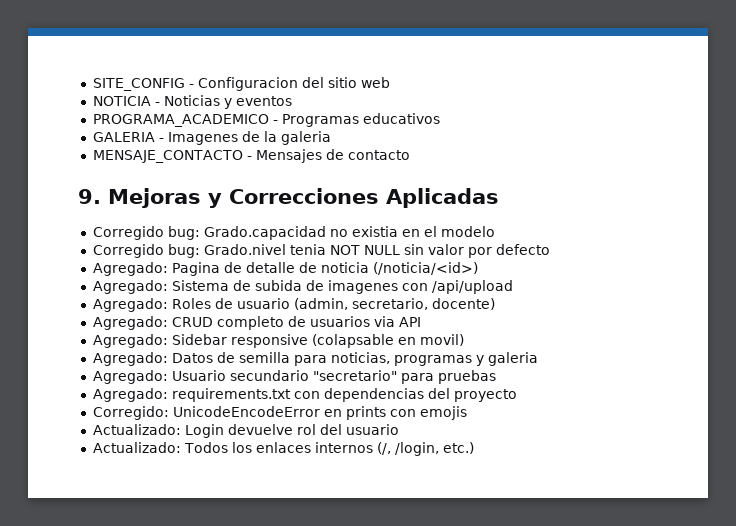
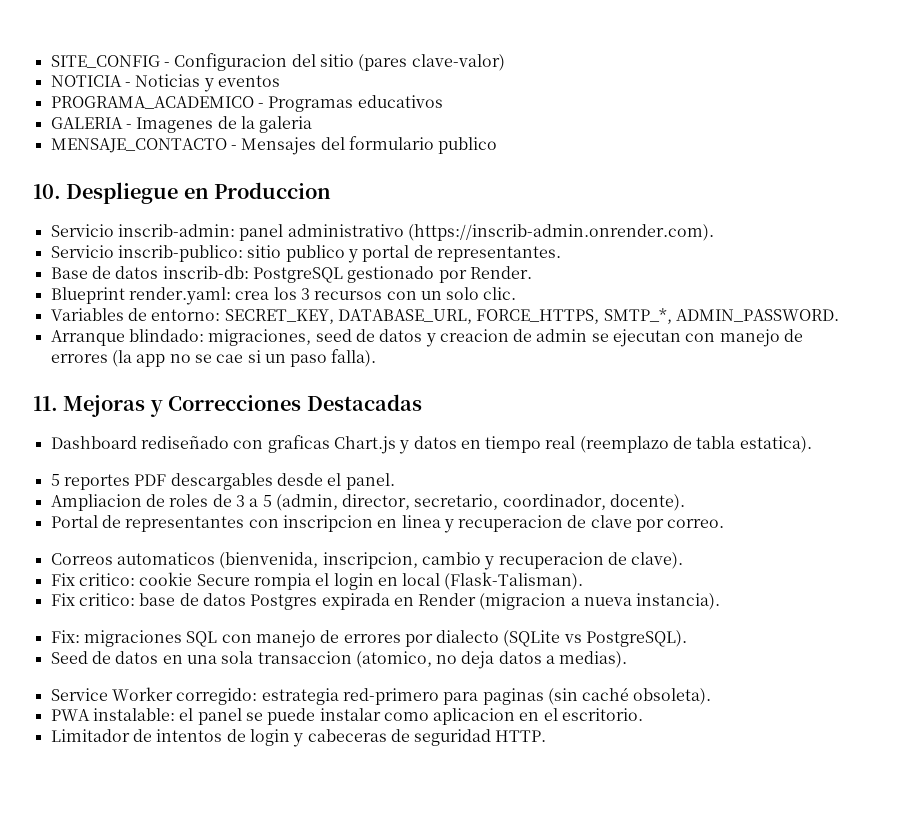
- SITE_CONFIG - Configuracion del sitio web
+ SITE_CONFIG - Configuracion del sitio (pares clave-valor)
- MENSAJE_CONTACTO - Mensajes de contacto
- 9. Mejoras y Correcciones Aplicadas
- Corregido bug: Grado.capacidad no existia en el modelo
- Corregido bug: Grado.nivel tenia NOT NULL sin valor por defecto
- Agregado: Pagina de detalle de noticia (/noticia/<id>)
- Agregado: Sistema de subida de imagenes con /api/upload
- Agregado: Roles de usuario (admin, secretario, docente)
- Agregado: CRUD completo de usuarios via API
- Agregado: Sidebar responsive (colapsable en movil)
- Agregado: Datos de semilla para noticias, programas y galeria
- Agregado: Usuario secundario "secretario" para pruebas
- Agregado: requirements.txt con dependencias del proyecto
- Corregido: UnicodeEncodeError en prints con emojis
- Actualizado: Login devuelve rol del usuario
- Actualizado: Todos los enlaces internos (/, /login, etc.)
+ MENSAJE_CONTACTO - Mensajes del formulario publico
+ 10. Despliegue en Produccion
+ Servicio inscrib-admin: panel administrativo (https://inscrib-admin.onrender.com).
+ Servicio inscrib-publico: sitio publico y portal de representantes.
+ Base de datos inscrib-db: PostgreSQL gestionado por Render.
+ Blueprint render.yaml: crea los 3 recursos con un solo clic.
+ Variables de entorno: SECRET_KEY, DATABASE_URL, FORCE_HTTPS, SMTP_*, ADMIN_PASSWORD.
+ Arranque blindado: migraciones, seed de datos y creacion de admin se ejecutan con manejo de errores (la app no se cae si un paso falla).
+ 11. Mejoras y Correcciones Destacadas
+ Dashboard rediseñado con graficas Chart.js y datos en tiempo real (reemplazo de tabla estatica).
+ 5 reportes PDF descargables desde el panel.
+ Ampliacion de roles de 3 a 5 (admin, director, secretario, coordinador, docente).
+ Portal de representantes con inscripcion en linea y recuperacion de clave por correo.
+ Correos automaticos (bienvenida, inscripcion, cambio y recuperacion de clave).
+ Fix critico: cookie Secure rompia el login en local (Flask-Talisman).
+ Fix critico: base de datos Postgres expirada en Render (migracion a nueva instancia).
+ Fix: migraciones SQL con manejo de errores por dialecto (SQLite vs PostgreSQL).
+ Seed de datos en una sola transaccion (atomico, no deja datos a medias).
+ Service Worker corregido: estrategia red-primero para paginas (sin caché obsoleta).
+ PWA instalable: el panel se puede instalar como aplicacion en el escritorio.
+ Limitador de intentos de login y cabeceras de seguridad HTTP.

